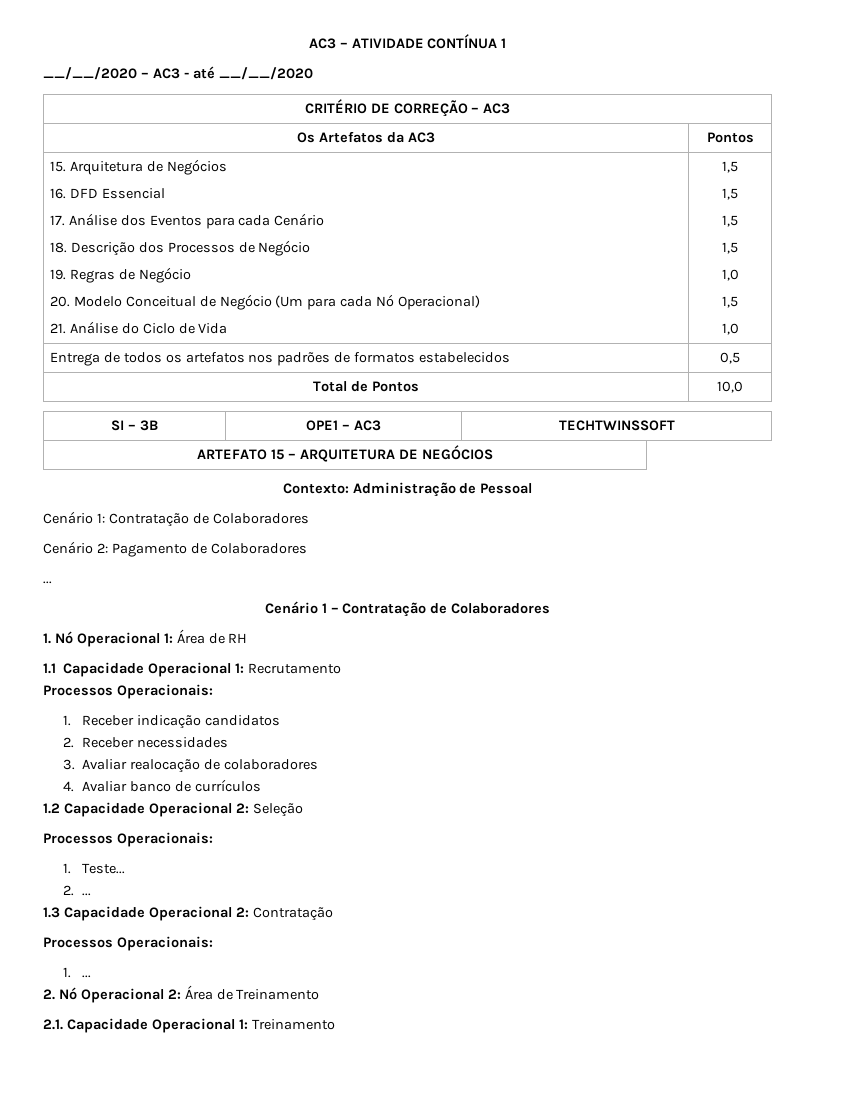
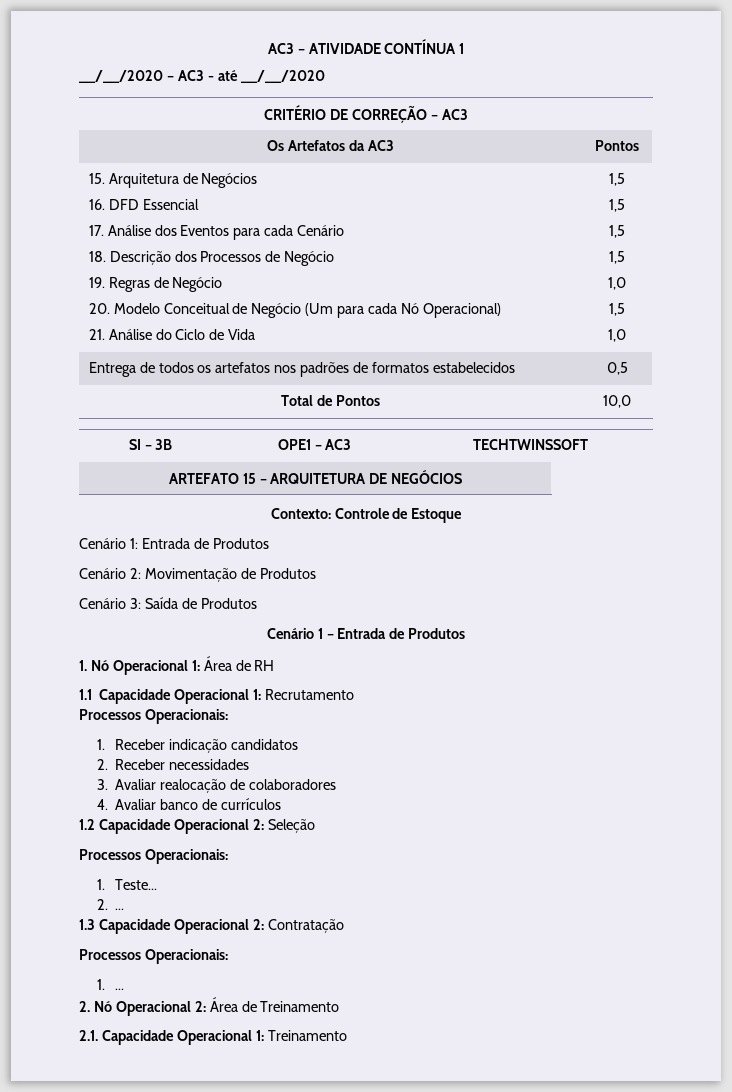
- Contexto: Administração de Pessoal
+ Contexto: Controle de Estoque
- Cenário 1: Contratação de Colaboradores
+ Cenário 1: Entrada de Produtos
- Cenário 2: Pagamento de Colaboradores
- ...
+ Cenário 2: Movimentação de Produtos
+ Cenário 3: Saída de Produtos
- Cenário 1 – Contratação de Colaboradores
+ Cenário 1 – Entrada de Produtos

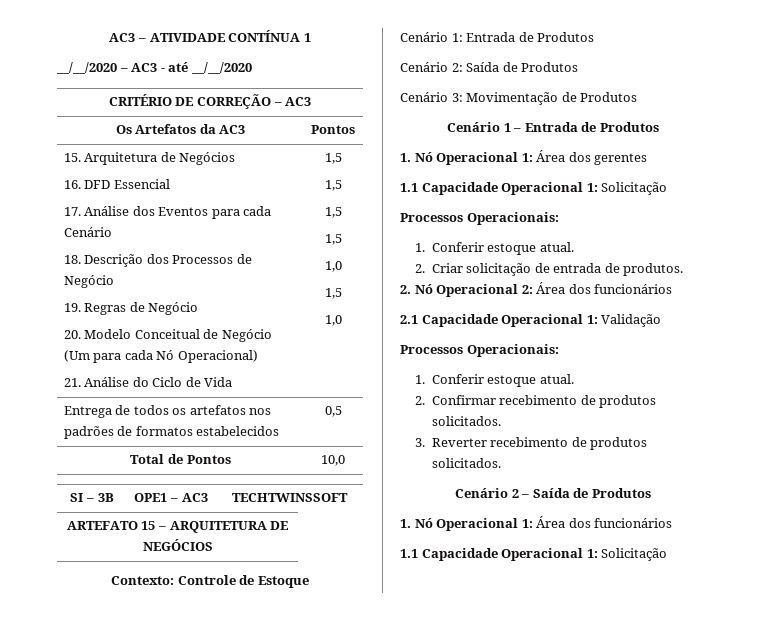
- Cenário 2: Movimentação de Produtos
+ Cenário 2: Saída de Produtos
- Cenário 3: Saída de Produtos
+ Cenário 3: Movimentação de Produtos
- 1. Nó Operacional 1: Área de RH
- 1.1 Capacidade Operacional 1: Recrutamento
+ 1. Nó Operacional 1: Área dos gerentes
+ 1.1 Capacidade Operacional 1: Solicitação
  Processos Operacionais:
- 1. Receber indicação candidatos
- 2. Receber necessidades
- 3. Avaliar realocação de colaboradores
- 4. Avaliar banco de currículos
- 1.2 Capacidade Operacional 2: Seleção
- Processos Operacionais:
- 1. Teste...
- 2. ...
- 1.3 Capacidade Operacional 2: Contratação
- Processos Operacionais:
- 1. ...
+ 1. Conferir estoque atual.
+ 2. Criar solicitação de entrada de produtos.
- 2. Nó Operacional 2: Área de Treinamento
- 2.1. Capacidade Operacional 1: Treinamento
+ 2. Nó Operacional 2: Área dos funcionários
+ 2.1 Capacidade Operacional 1: Validação
+ Processos Operacionais:
+ 1. Conferir estoque atual.
+ 2. Confirmar recebimento de produtos solicitados.
+ 3. Reverter recebimento de produtos solicitados.
+ Cenário 2 – Saída de Produtos
+ 1. Nó Operacional 1: Área dos funcionários
+ 1.1 Capacidade Operacional 1: Solicitação

